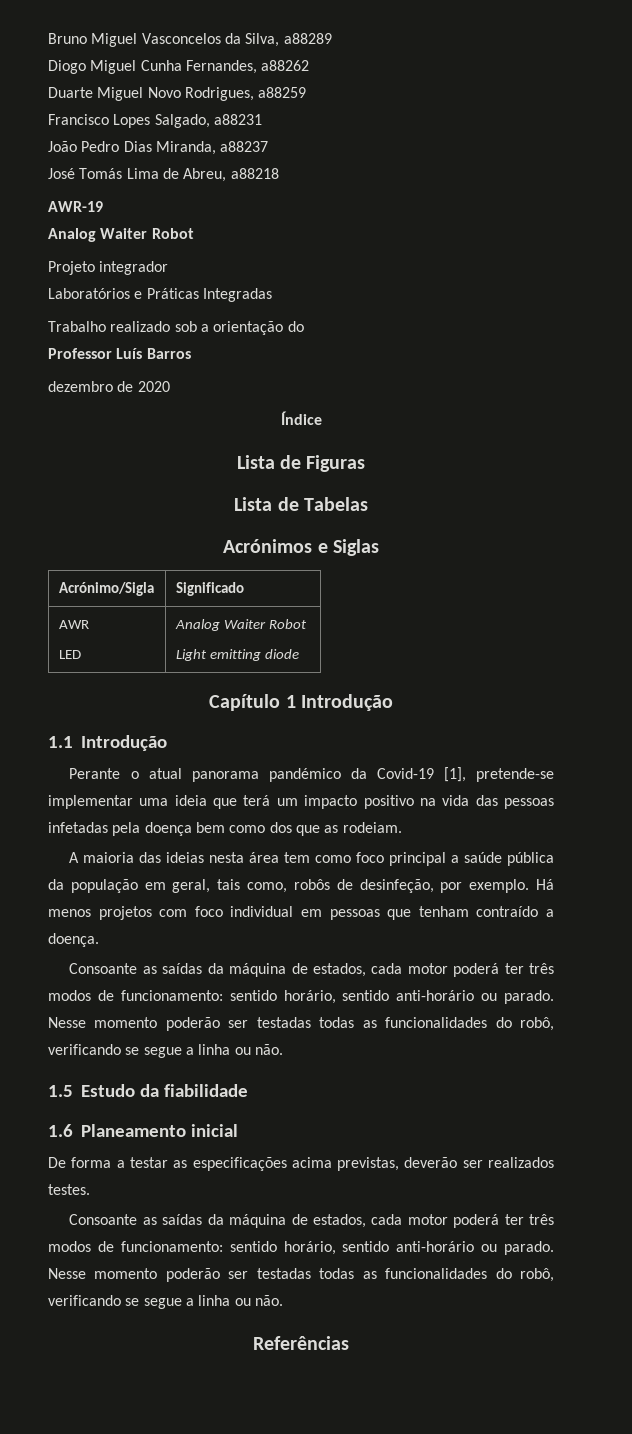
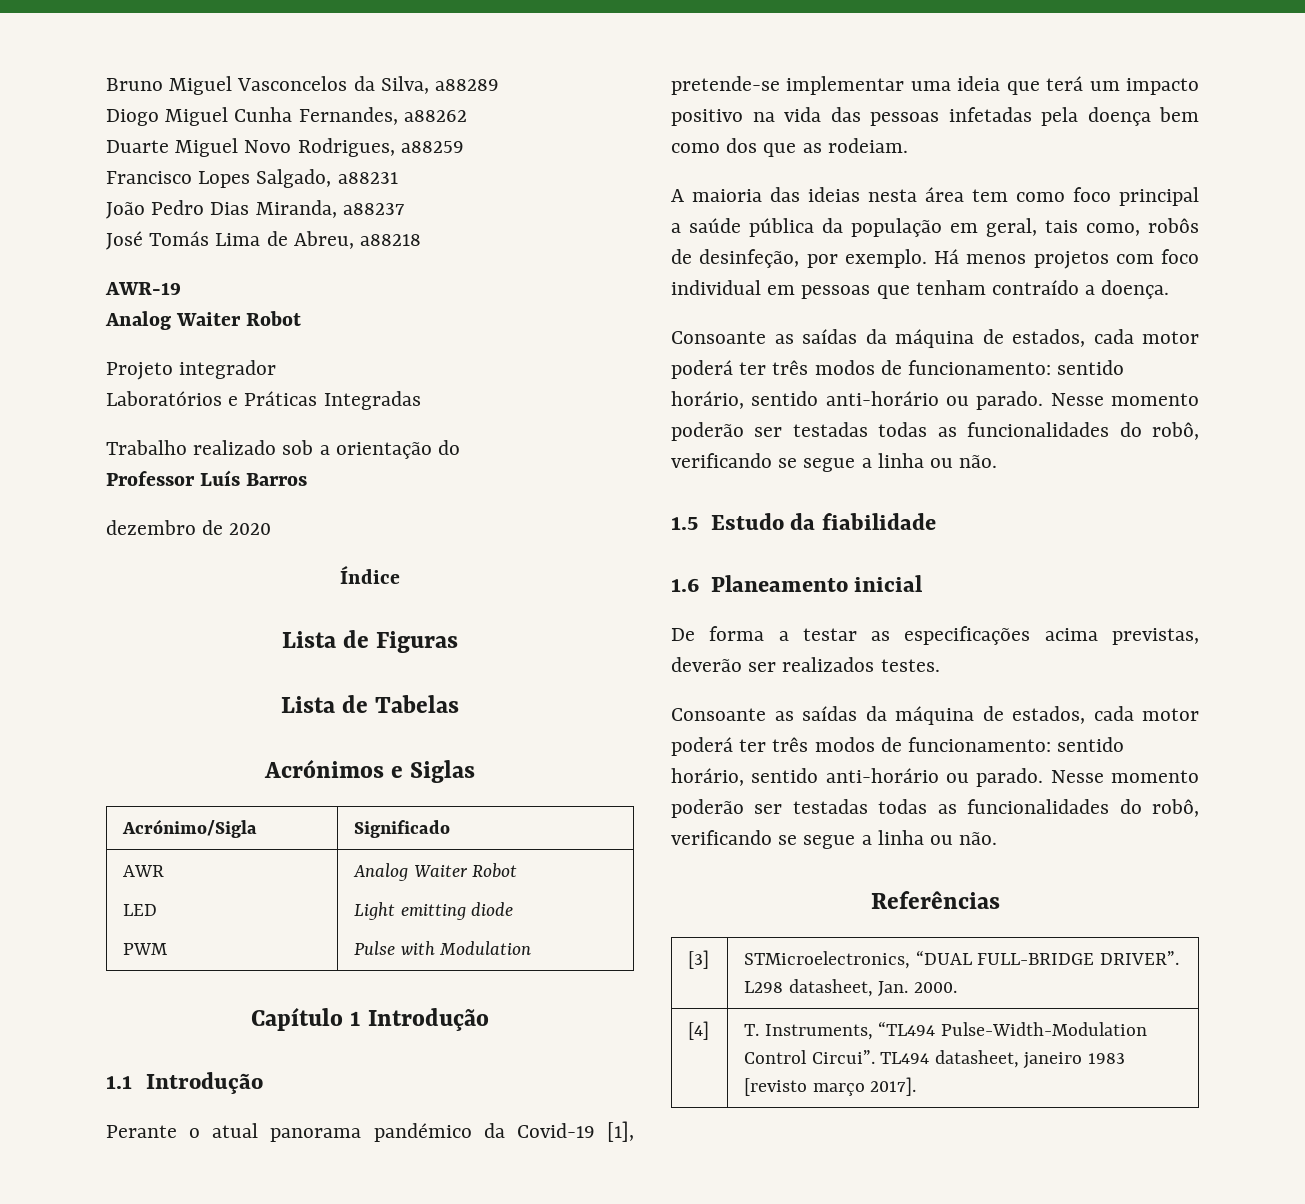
  AWR
- LED | Analog Waiter Robot
+ LED
+ PWM | Analog Waiter Robot
  Light emitting diode
+ Pulse with Modulation
+ [3] | STMicroelectronics, “DUAL FULL-BRIDGE DRIVER”. L298 datasheet, Jan. 2000.
+ [4] | T. Instruments, “TL494 Pulse-Width-Modulation Control Circui”. TL494 datasheet, janeiro 1983 [revisto março 2017].

